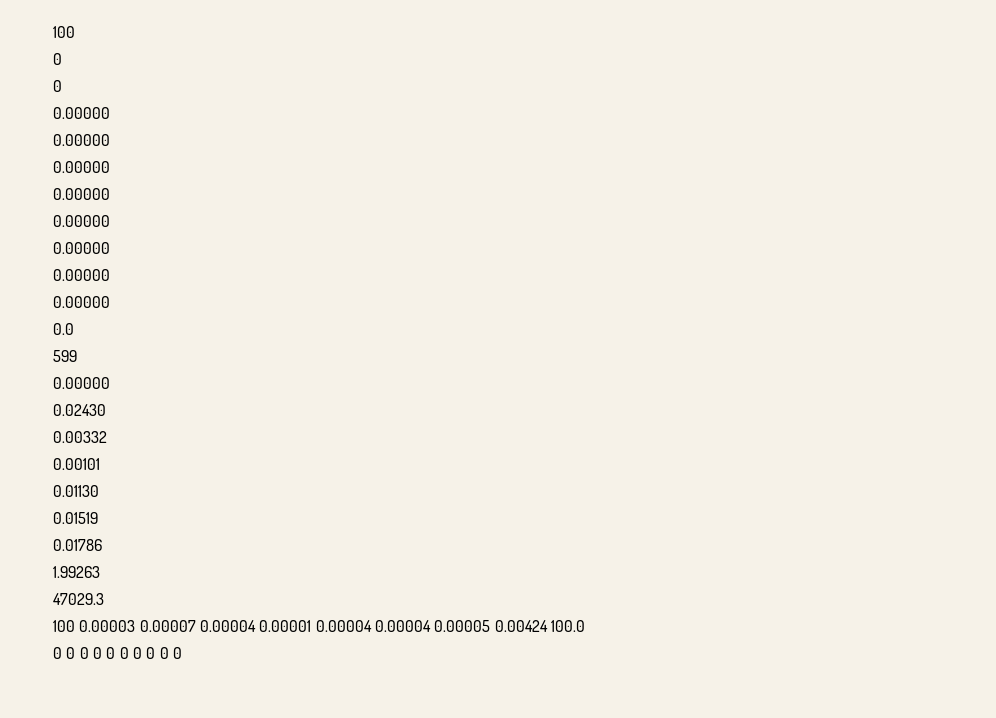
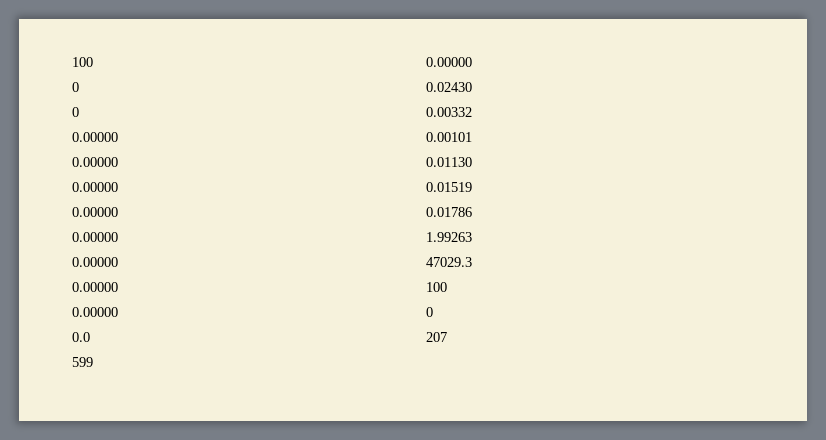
  47029.3
- 100 0.00003 0.00007 0.00004 0.00001 0.00004 0.00004 0.00005 0.00424 100.0
- 0 0 0 0 0 0 0 0 0 0
+ 100
+ 0
+ 207

